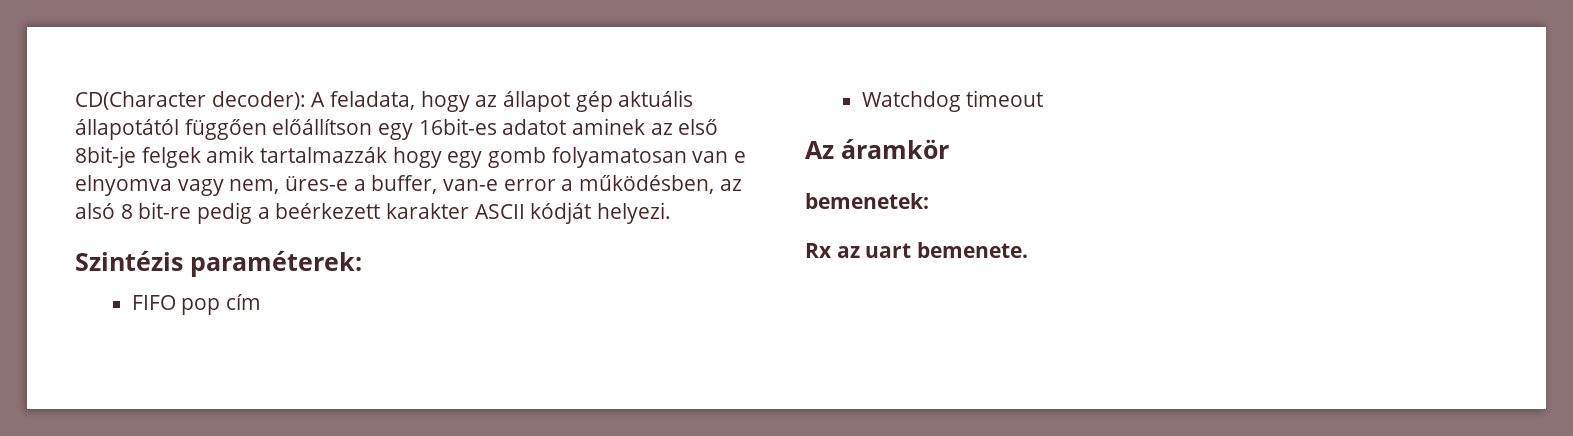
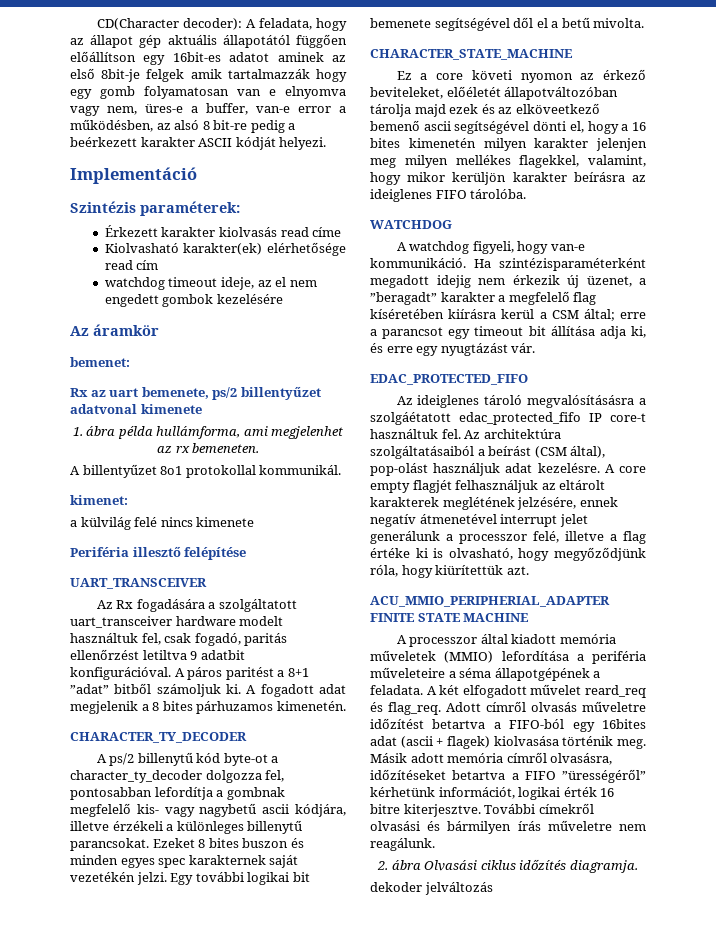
+ Implementáció
- FIFO pop cím
+ Érkezett karakter kiolvasás read címe
+ Kiolvasható karakter(ek) elérhetősége read cím
- Watchdog timeout
+ watchdog timeout ideje, az el nem engedett gombok kezelésére
- bemenetek:
+ bemenet:
- Rx az uart bemenete.
+ Rx az uart bemenete, ps/2 billentyűzet adatvonal kimenete
+ 1. ábra példa hullámforma, ami megjelenhet az rx bemeneten.
+ A billentyűzet 8o1 protokollal kommunikál.
+ kimenet:
+ a külvilág felé nincs kimenete
+ Periféria illesztő felépítése
+ UART_TRANSCEIVER
+ Az Rx fogadására a szolgáltatott uart_transceiver hardware modelt használtuk fel, csak fogadó, paritás ellenőrzést letiltva 9 adatbit konfigurációval. A páros paritést a 8+1 ”adat” bitből számoljuk ki. A fogadott adat megjelenik a 8 bites párhuzamos kimenetén.
+ CHARACTER_TY_DECODER
+ A ps/2 billenytű kód byte-ot a character_ty_decoder dolgozza fel, pontosabban lefordítja a gombnak megfelelő kis- vagy nagybetű ascii kódjára, illetve érzékeli a különleges billenytű parancsokat. Ezeket 8 bites buszon és minden egyes spec karakternek saját vezetékén jelzi. Egy további logikai bit bemenete segítségével dől el a betű mivolta.
+ CHARACTER_STATE_MACHINE
+ Ez a core követi nyomon az érkező beviteleket, előéletét állapotváltozóban tárolja majd ezek és az elköveetkező bemenő ascii segítségével dönti el, hogy a 16 bites kimenetén milyen karakter jelenjen meg milyen mellékes flagekkel, valamint, hogy mikor kerüljön karakter beírásra az ideiglenes FIFO tárolóba.
+ WATCHDOG
+ A watchdog figyeli, hogy van-e kommunikáció. Ha szintézisparaméterként megadott idejig nem érkezik új üzenet, a ”beragadt” karakter a megfelelő flag kíséretében kiírásra kerül a CSM által; erre a parancsot egy timeout bit állítása adja ki, és erre egy nyugtázást vár.
+ EDAC_PROTECTED_FIFO
+ Az ideiglenes tároló megvalósításásra a szolgáétatott edac_protected_fifo IP core-t használtuk fel. Az architektúra szolgáltatásaiból a beírást (CSM által), pop-olást használjuk adat kezelésre. A core empty flagjét felhasználjuk az eltárolt karakterek meglétének jelzésére, ennek negatív átmenetével interrupt jelet generálunk a processzor felé, illetve a flag értéke ki is olvasható, hogy megyőződjünk róla, hogy kiürítettük azt.
+ ACU_MMIO_PERIPHERIAL_ADAPTER FINITE STATE MACHINE
+ A processzor által kiadott memória műveletek (MMIO) lefordítása a periféria műveleteire a séma állapotgépének a feladata. A két elfogadott művelet reard_req és flag_req. Adott címről olvasás műveletre időzítést betartva a FIFO-ból egy 16bites adat (ascii + flagek) kiolvasása történik meg. Másik adott memória címről olvasásra, időzítéseket betartva a FIFO ”ürességéről” kérhetünk információt, logikai érték 16 bitre kiterjesztve. További címekről olvasási és bármilyen írás műveletre nem reagálunk.
+ 2. ábra Olvasási ciklus időzítés diagramja.
+ dekoder jelváltozás

